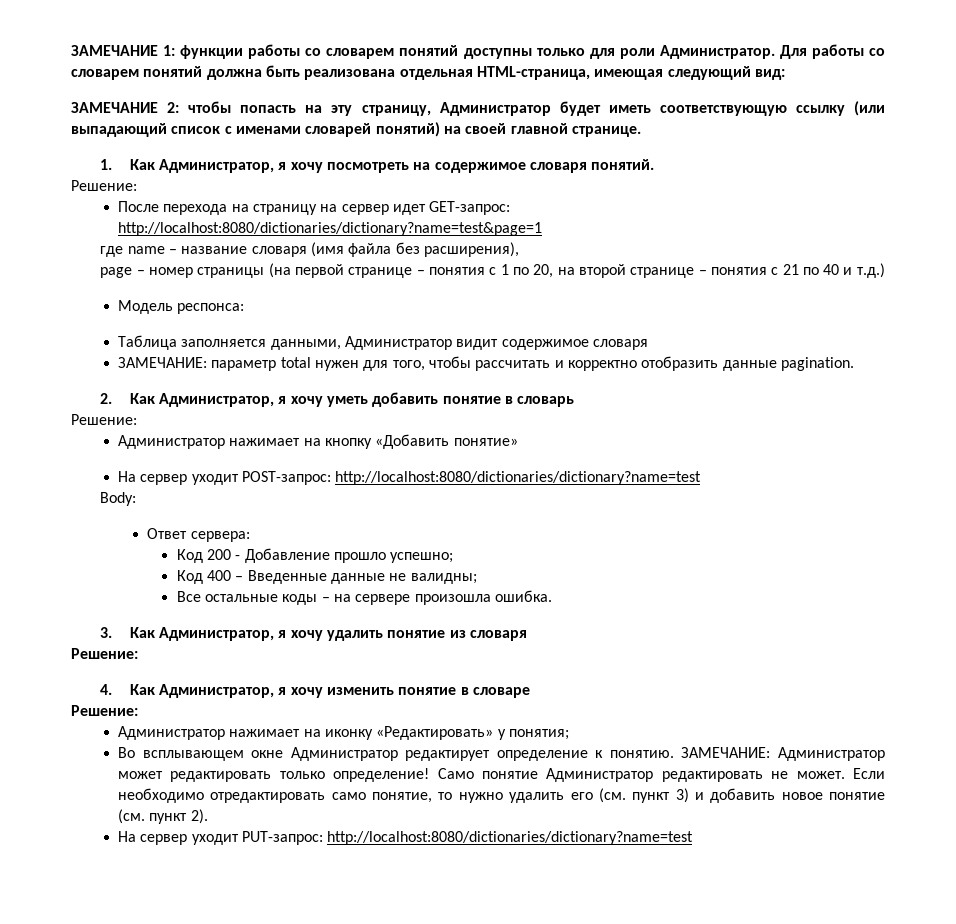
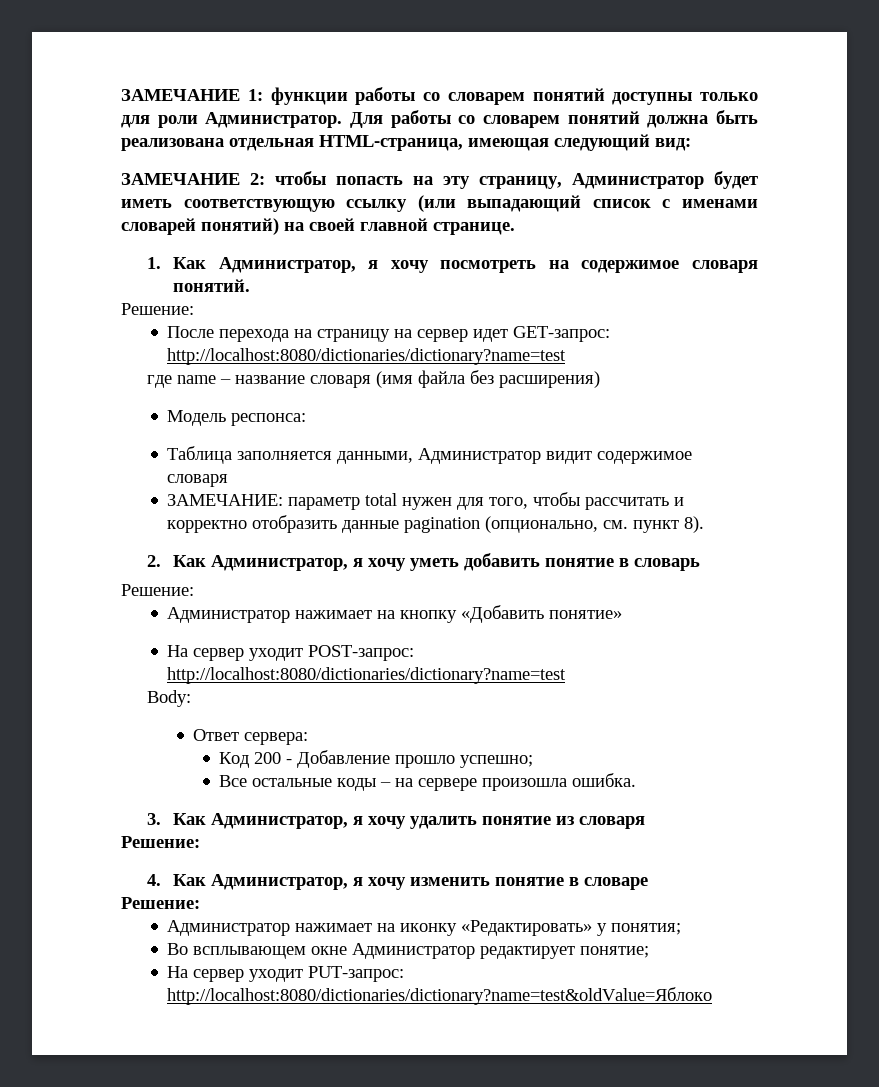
- После перехода на страницу на сервер идет GET-запрос: http://localhost:8080/dictionaries/dictionary?name=test&page=1
+ После перехода на страницу на сервер идет GET-запрос: http://localhost:8080/dictionaries/dictionary?name=test
- где name – название словаря (имя файла без расширения),
- page – номер страницы (на первой странице – понятия с 1 по 20, на второй странице – понятия с 21 по 40 и т.д.)
+ где name – название словаря (имя файла без расширения)
- ЗАМЕЧАНИЕ: параметр total нужен для того, чтобы рассчитать и корректно отобразить данные pagination.
+ ЗАМЕЧАНИЕ: параметр total нужен для того, чтобы рассчитать и корректно отобразить данные pagination (опционально, см. пункт 8).
- Код 400 – Введенные данные не валидны;
- Во всплывающем окне Администратор редактирует определение к понятию. ЗАМЕЧАНИЕ: Администратор может редактировать только определение! Само понятие Администратор редактировать не может. Если необходимо отредактировать само понятие, то нужно удалить его (см. пункт 3) и добавить новое понятие (см. пункт 2).
+ Во всплывающем окне Администратор редактирует понятие;
- На сервер уходит PUT-запрос: http://localhost:8080/dictionaries/dictionary?name=test
+ На сервер уходит PUT-запрос: http://localhost:8080/dictionaries/dictionary?name=test&oldValue=Яблоко

